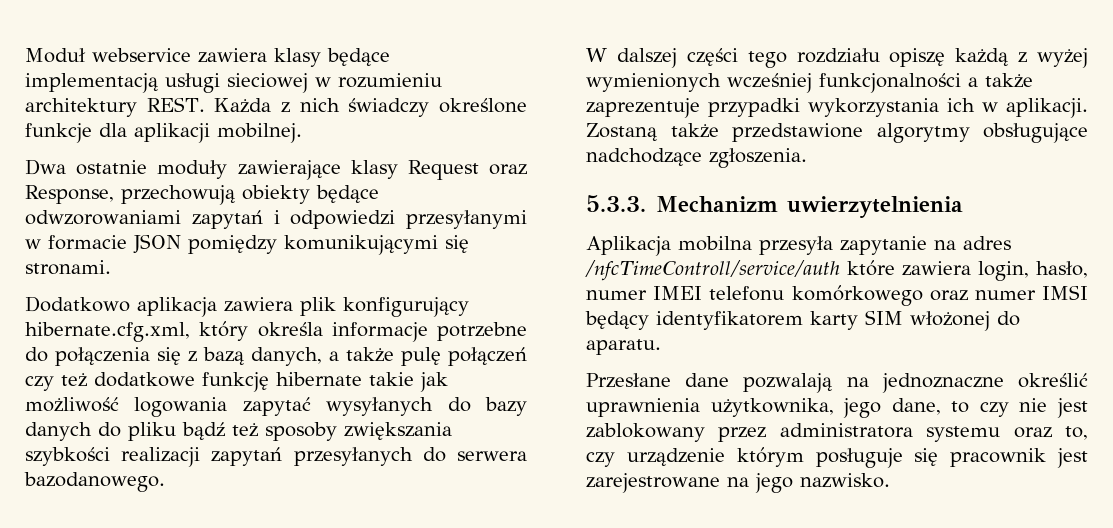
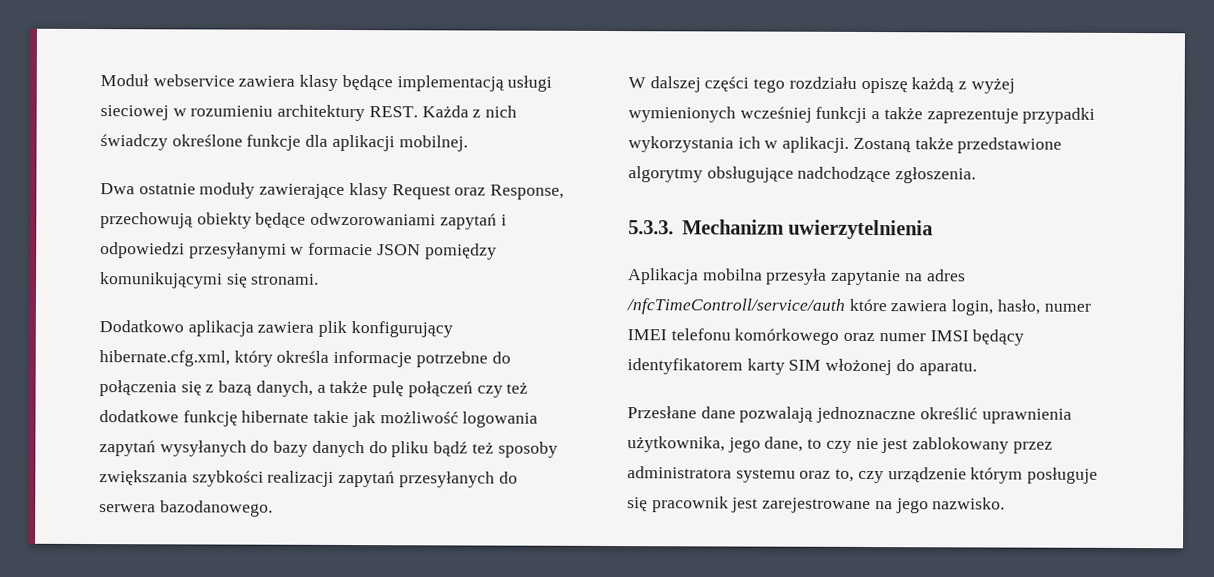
- Dodatkowo aplikacja zawiera plik konfigurujący hibernate.cfg.xml, który określa informacje potrzebne do połączenia się z bazą danych, a także pulę połączeń czy też dodatkowe funkcję hibernate takie jak możliwość logowania zapytać wysyłanych do bazy danych do pliku bądź też sposoby zwiększania szybkości realizacji zapytań przesyłanych do serwera bazodanowego.
+ Dodatkowo aplikacja zawiera plik konfigurujący hibernate.cfg.xml, który określa informacje potrzebne do połączenia się z bazą danych, a także pulę połączeń czy też dodatkowe funkcję hibernate takie jak możliwość logowania zapytań wysyłanych do bazy danych do pliku bądź też sposoby zwiększania szybkości realizacji zapytań przesyłanych do serwera bazodanowego.
- W dalszej części tego rozdziału opiszę każdą z wyżej wymienionych wcześniej funkcjonalności a także zaprezentuje przypadki wykorzystania ich w aplikacji.
+ W dalszej części tego rozdziału opiszę każdą z wyżej wymienionych wcześniej funkcji a także zaprezentuje przypadki wykorzystania ich w aplikacji.
- Przesłane dane pozwalają na jednoznaczne określić uprawnienia użytkownika, jego dane, to czy nie jest zablokowany przez administratora systemu oraz to, czy urządzenie którym posługuje się pracownik jest zarejestrowane na jego nazwisko.
+ Przesłane dane pozwalają jednoznaczne określić uprawnienia użytkownika, jego dane, to czy nie jest zablokowany przez administratora systemu oraz to, czy urządzenie którym posługuje się pracownik jest zarejestrowane na jego nazwisko.

